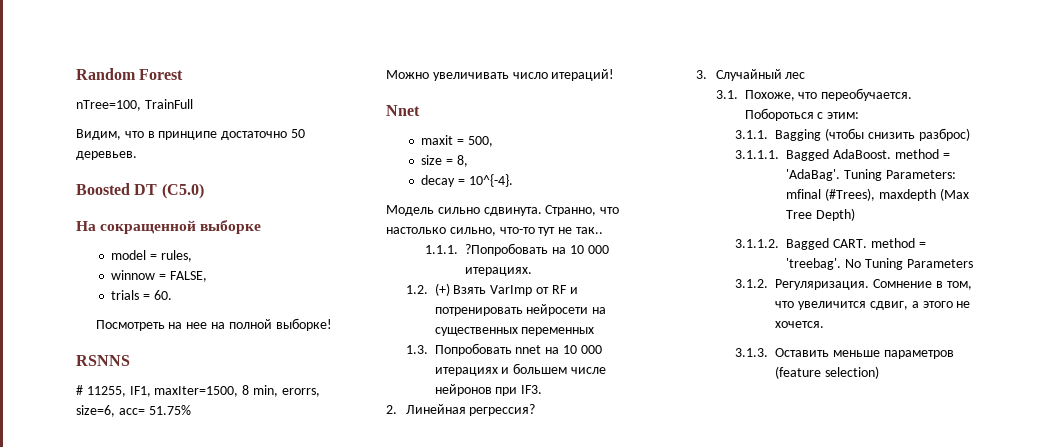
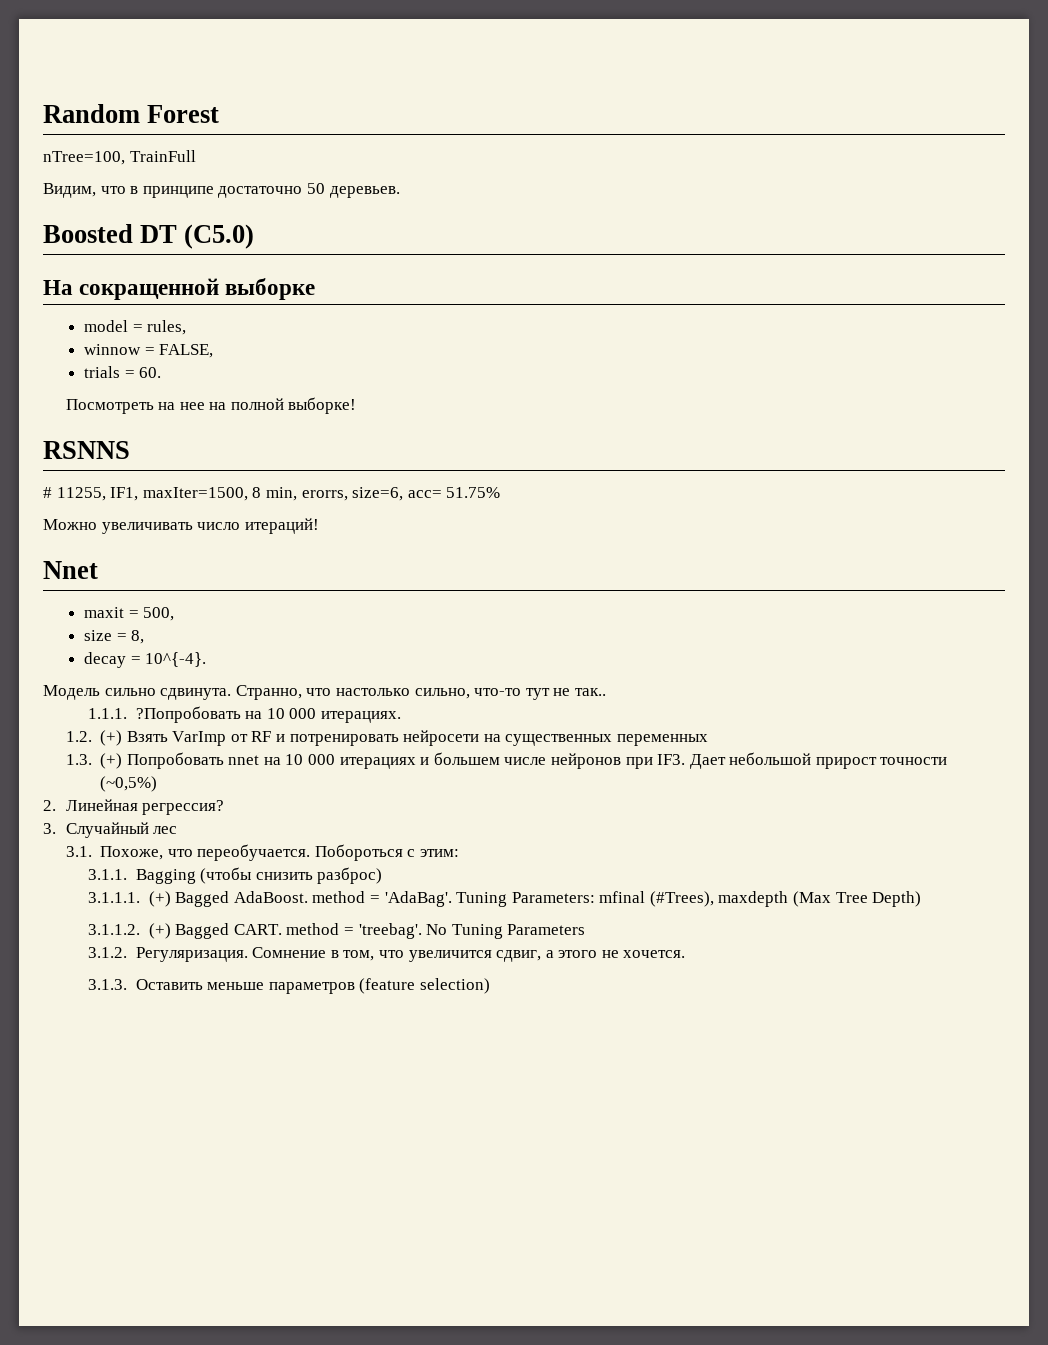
- 1.3. Попробовать nnet на 10 000 итерациях и большем числе нейронов при IF3.
+ 1.3. (+) Попробовать nnet на 10 000 итерациях и большем числе нейронов при IF3. Дает небольшой прирост точности (~0,5%)
- 3.1.1.1. Bagged AdaBoost. method = 'AdaBag'.
+ 3.1.1.1. (+) Bagged AdaBoost. method = 'AdaBag'.
- 3.1.1.2. Bagged CART. method = 'treebag'.
+ 3.1.1.2. (+) Bagged CART. method = 'treebag'.

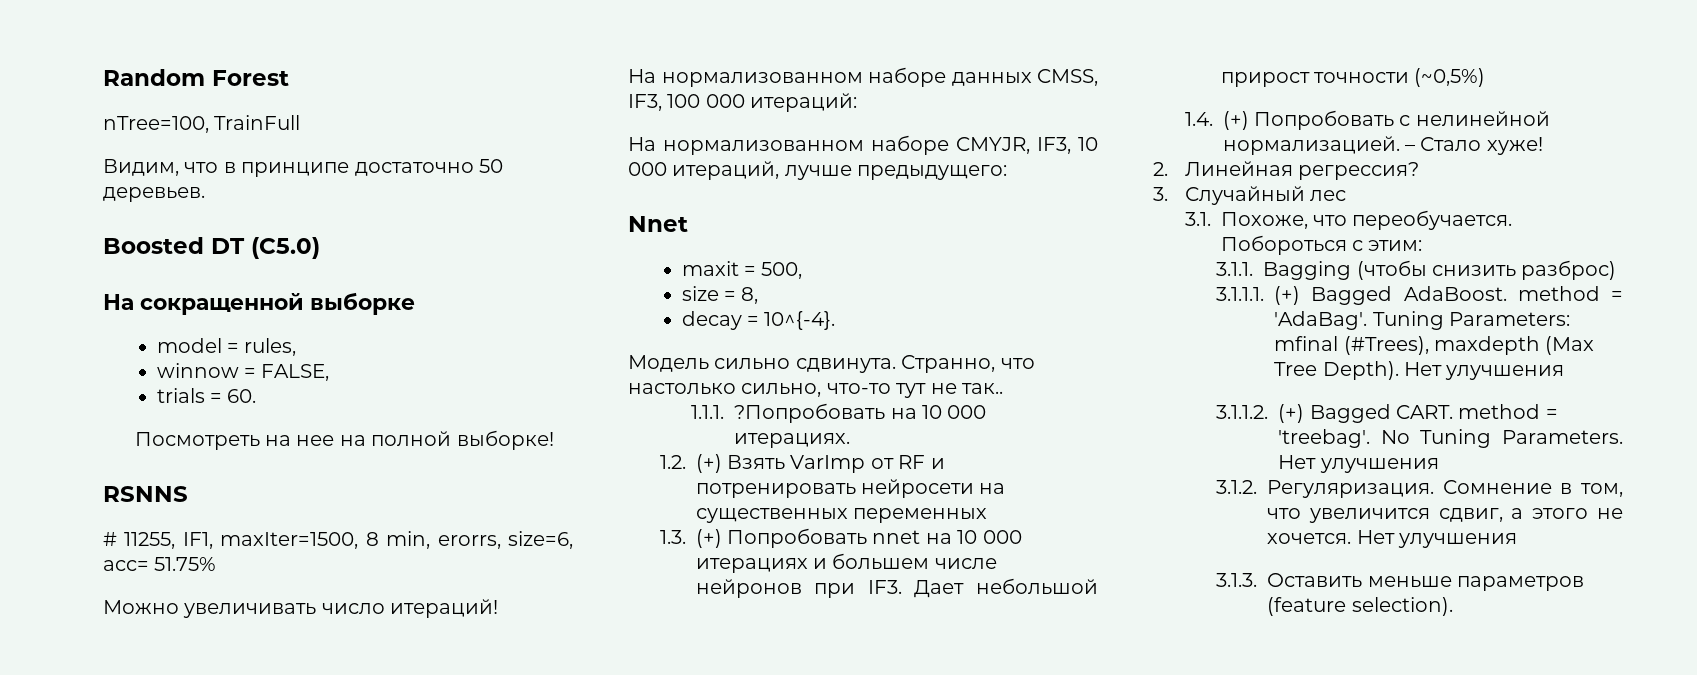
+ На нормализованном наборе данных CMSS, IF3, 100 000 итераций:
+ На нормализованном наборе CMYJR, IF3, 10 000 итераций, лучше предыдущего:
+ 1.4. (+) Попробовать с нелинейной нормализацией. – Стало хуже!
- Tuning Parameters: mfinal (#Trees), maxdepth (Max Tree Depth)
+ Tuning Parameters: mfinal (#Trees), maxdepth (Max Tree Depth). Нет улучшения
- No Tuning Parameters
+ No Tuning Parameters. Нет улучшения
- Сомнение в том, что увеличится сдвиг, а этого не хочется.
+ Сомнение в том, что увеличится сдвиг, а этого не хочется. Нет улучшения
- 3.1.3. Оставить меньше параметров (feature selection)
+ 3.1.3. Оставить меньше параметров (feature selection).

